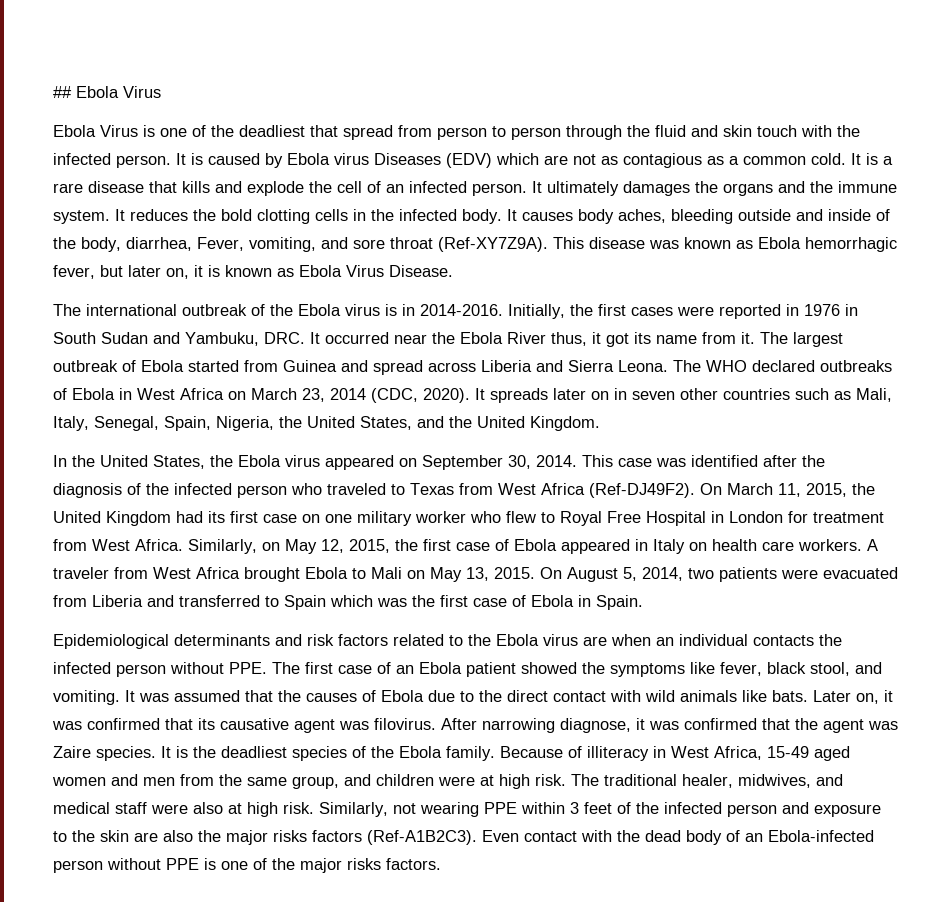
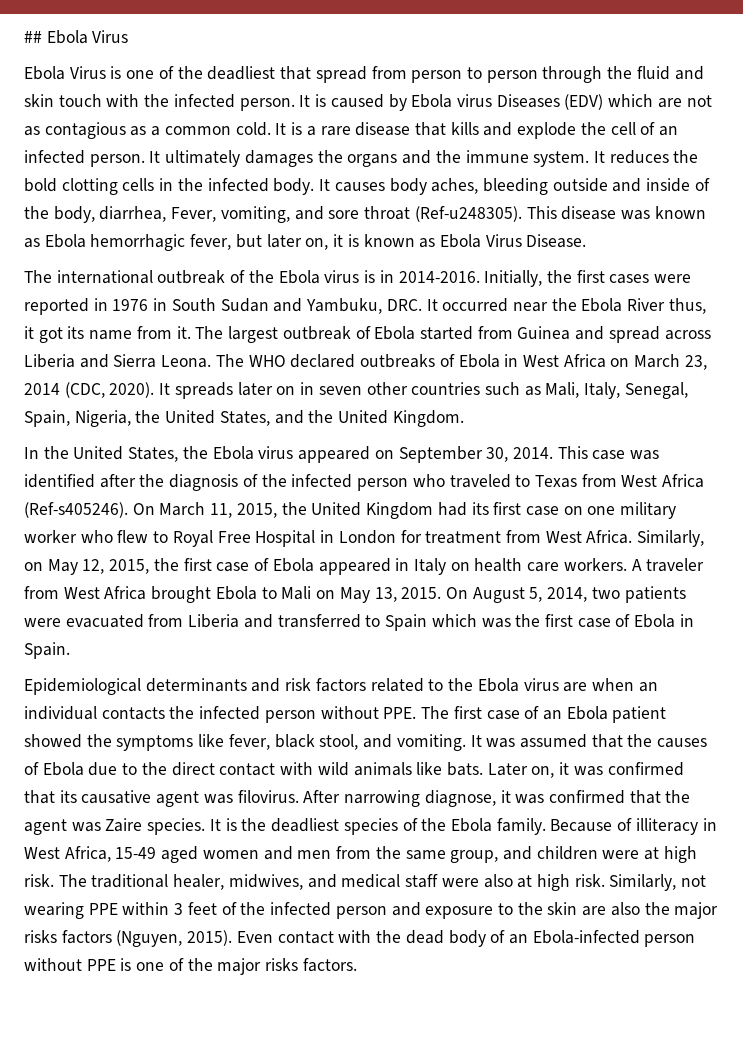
- It causes body aches, bleeding outside and inside of the body, diarrhea, Fever, vomiting, and sore throat (Ref-XY7Z9A).
+ It causes body aches, bleeding outside and inside of the body, diarrhea, Fever, vomiting, and sore throat (Ref-u248305).
- This case was identified after the diagnosis of the infected person who traveled to Texas from West Africa (Ref-DJ49F2).
+ This case was identified after the diagnosis of the infected person who traveled to Texas from West Africa (Ref-s405246).
- Similarly, not wearing PPE within 3 feet of the infected person and exposure to the skin are also the major risks factors (Ref-A1B2C3).
+ Similarly, not wearing PPE within 3 feet of the infected person and exposure to the skin are also the major risks factors (Nguyen, 2015).

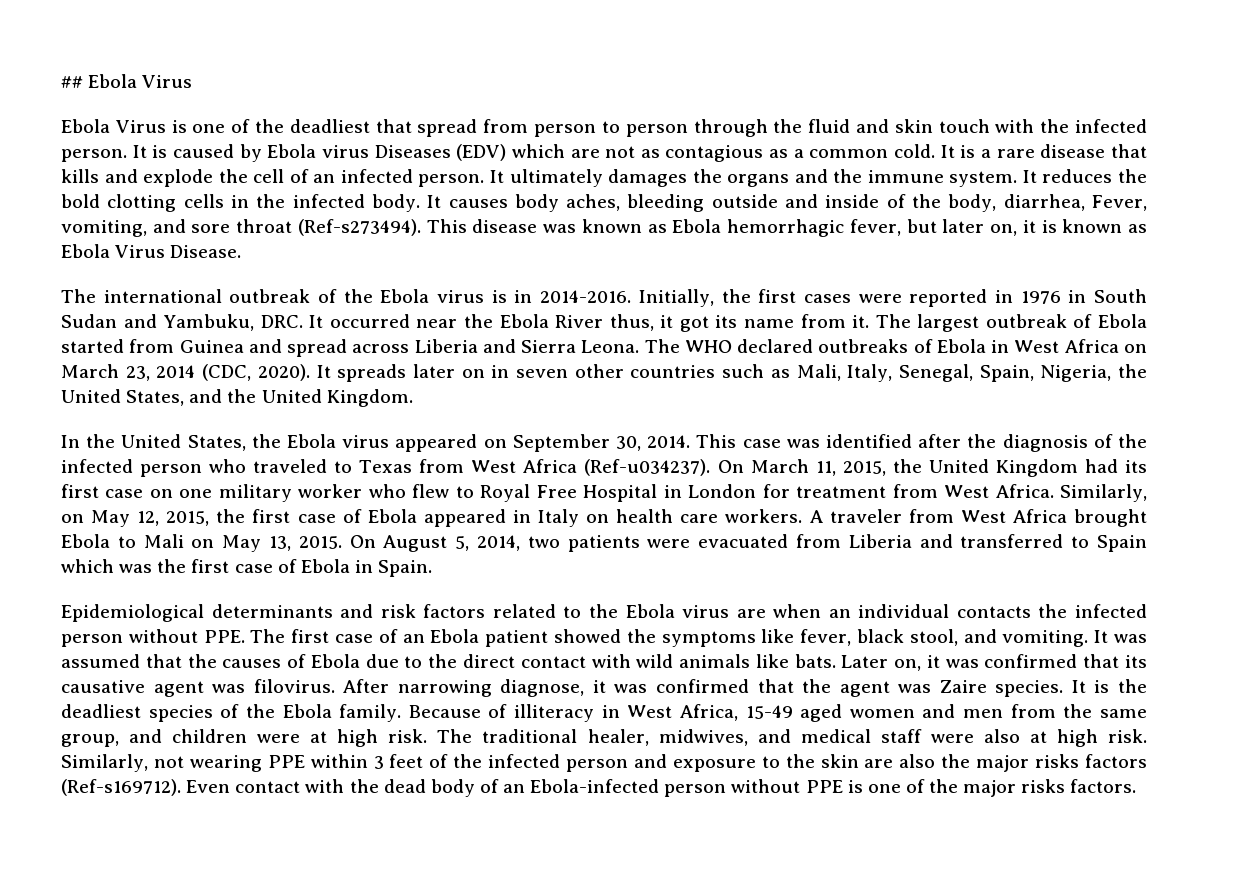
- It causes body aches, bleeding outside and inside of the body, diarrhea, Fever, vomiting, and sore throat (Ref-u248305).
+ It causes body aches, bleeding outside and inside of the body, diarrhea, Fever, vomiting, and sore throat (Ref-s273494).
- This case was identified after the diagnosis of the infected person who traveled to Texas from West Africa (Ref-s405246).
+ This case was identified after the diagnosis of the infected person who traveled to Texas from West Africa (Ref-u034237).
- Similarly, not wearing PPE within 3 feet of the infected person and exposure to the skin are also the major risks factors (Nguyen, 2015).
+ Similarly, not wearing PPE within 3 feet of the infected person and exposure to the skin are also the major risks factors (Ref-s169712).

